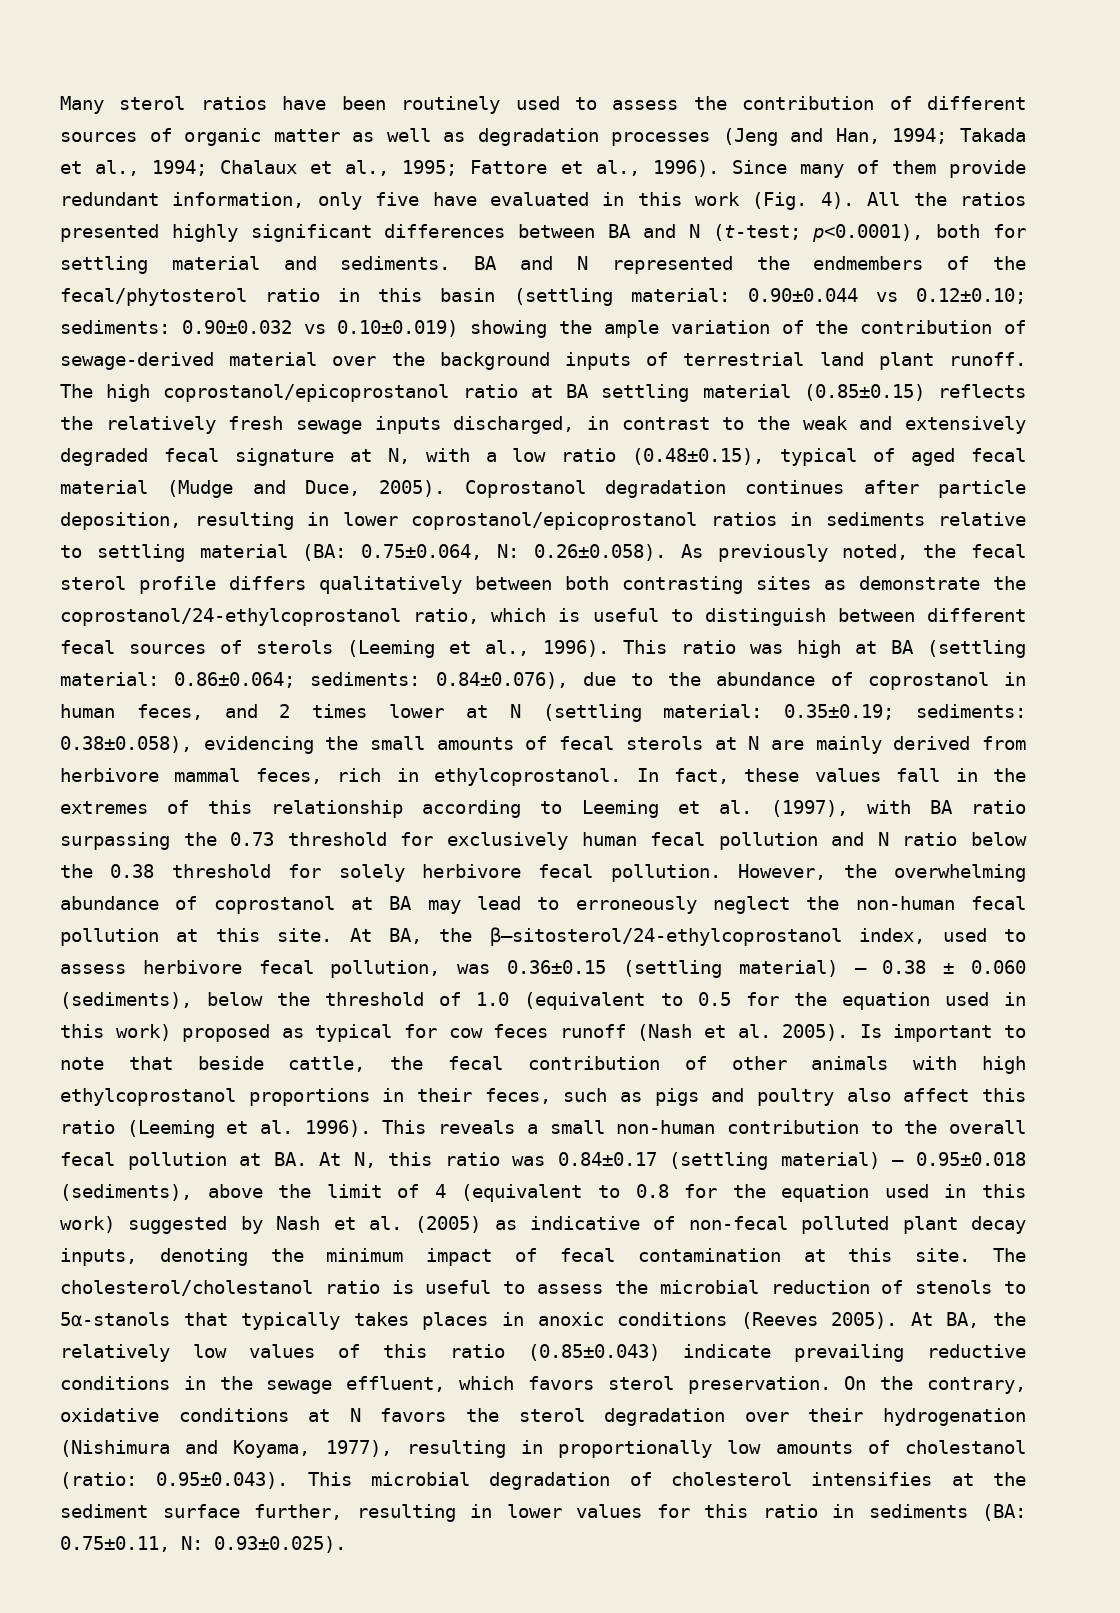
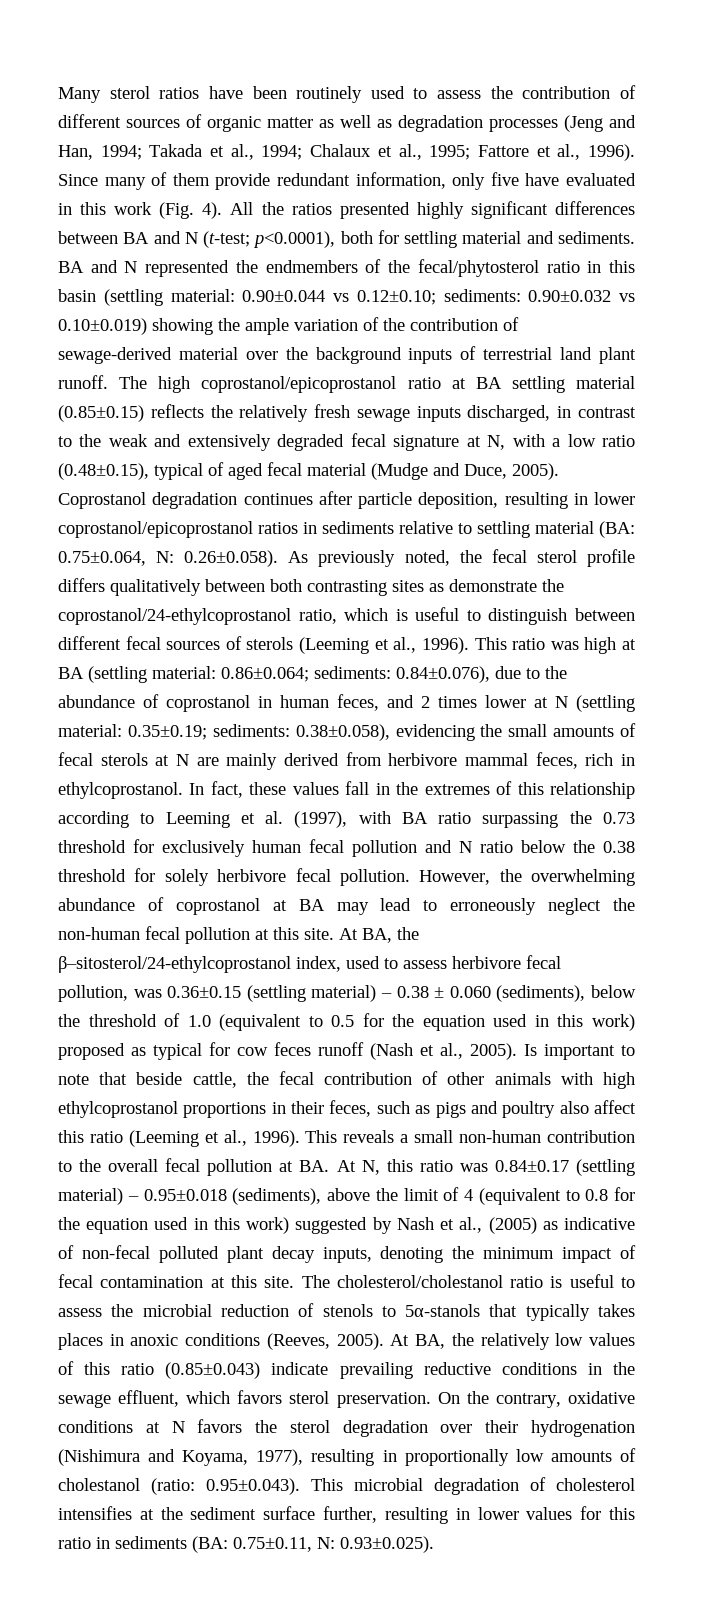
- At BA, the β–sitosterol/24-ethylcoprostanol index, used to assess herbivore fecal pollution, was 0.36±0.15 (settling material) – 0.38 ± 0.060 (sediments), below the threshold of 1.0 (equivalent to 0.5 for the equation used in this work) proposed as typical for cow feces runoff (Nash et al. 2005).
+ At BA, the β–sitosterol/24-ethylcoprostanol index, used to assess herbivore fecal pollution, was 0.36±0.15 (settling material) – 0.38 ± 0.060 (sediments), below the threshold of 1.0 (equivalent to 0.5 for the equation used in this work) proposed as typical for cow feces runoff (Nash et al., 2005).
- Is important to note that beside cattle, the fecal contribution of other animals with high ethylcoprostanol proportions in their feces, such as pigs and poultry also affect this ratio (Leeming et al. 1996).
+ Is important to note that beside cattle, the fecal contribution of other animals with high ethylcoprostanol proportions in their feces, such as pigs and poultry also affect this ratio (Leeming et al., 1996).
- This reveals a small non-human contribution to the overall fecal pollution at BA. At N, this ratio was 0.84±0.17 (settling material) – 0.95±0.018 (sediments), above the limit of 4 (equivalent to 0.8 for the equation used in this work) suggested by Nash et al. (2005) as indicative of non-fecal polluted plant decay inputs, denoting the minimum impact of fecal contamination at this site.
+ This reveals a small non-human contribution to the overall fecal pollution at BA. At N, this ratio was 0.84±0.17 (settling material) – 0.95±0.018 (sediments), above the limit of 4 (equivalent to 0.8 for the equation used in this work) suggested by Nash et al., (2005) as indicative of non-fecal polluted plant decay inputs, denoting the minimum impact of fecal contamination at this site.
- The cholesterol/cholestanol ratio is useful to assess the microbial reduction of stenols to 5α-stanols that typically takes places in anoxic conditions (Reeves 2005).
+ The cholesterol/cholestanol ratio is useful to assess the microbial reduction of stenols to 5α-stanols that typically takes places in anoxic conditions (Reeves, 2005).

